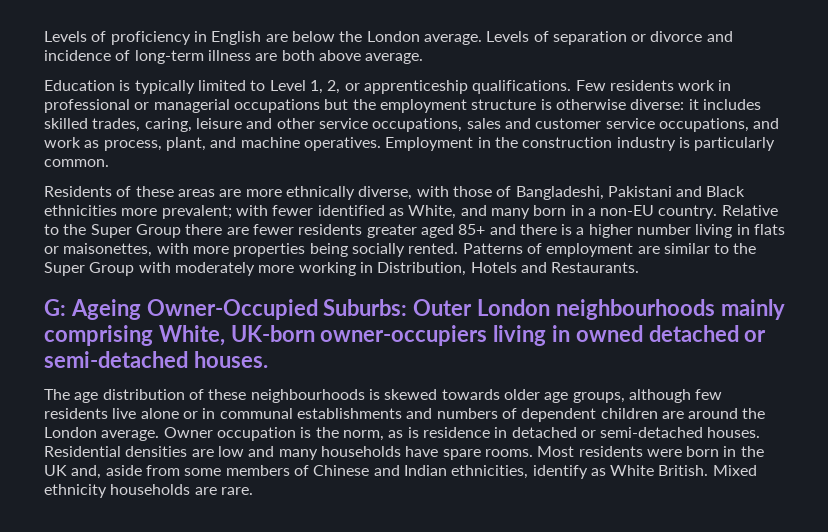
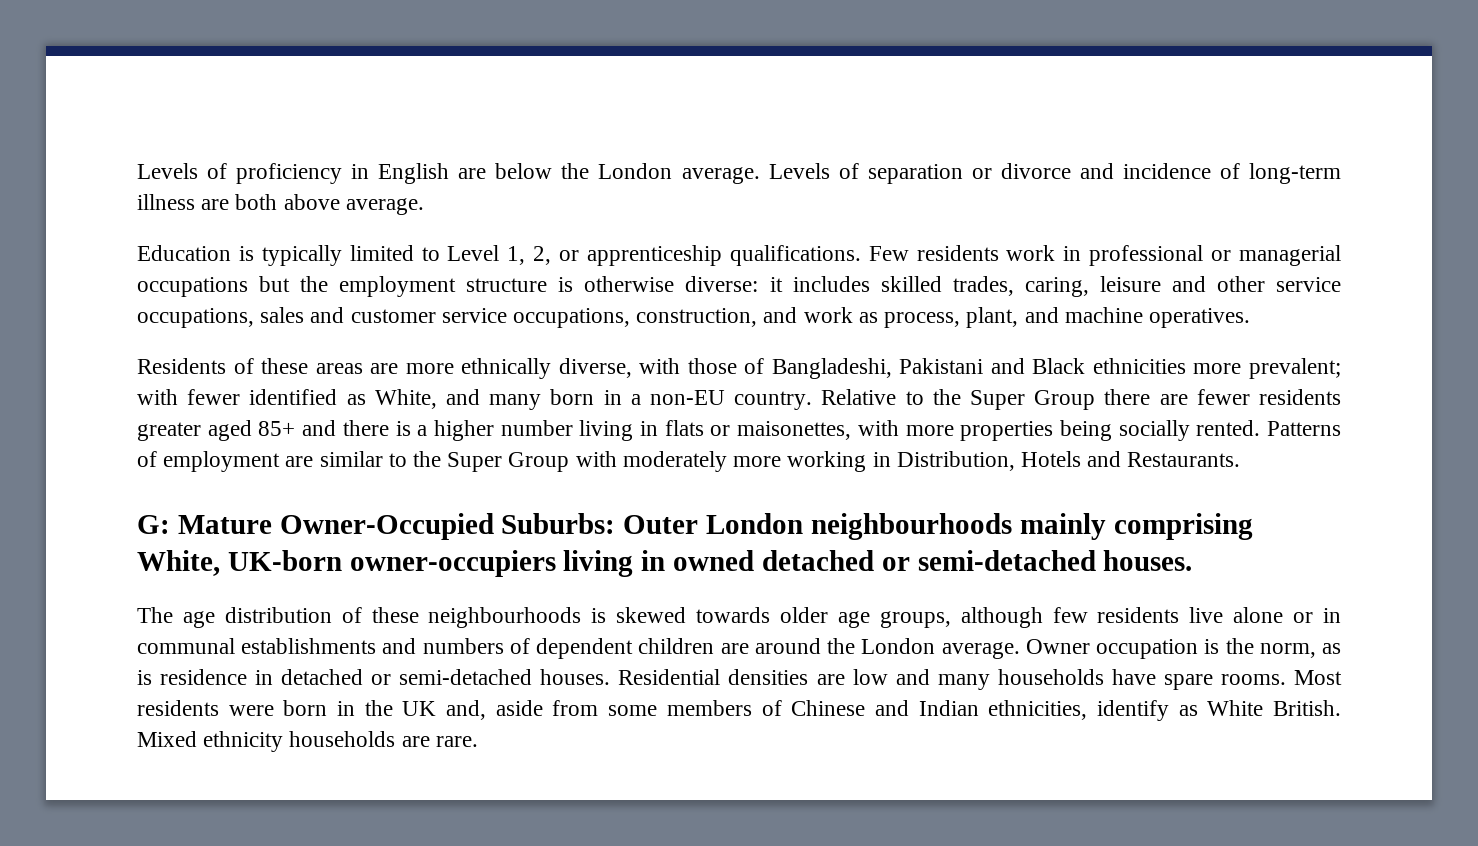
- Few residents work in professional or managerial occupations but the employment structure is otherwise diverse: it includes skilled trades, caring, leisure and other service occupations, sales and customer service occupations, and work as process, plant, and machine operatives. Employment in the construction industry is particularly common.
+ Few residents work in professional or managerial occupations but the employment structure is otherwise diverse: it includes skilled trades, caring, leisure and other service occupations, sales and customer service occupations, construction, and work as process, plant, and machine operatives.
- G: Ageing Owner-Occupied Suburbs: Outer London neighbourhoods mainly comprising White, UK-born owner-occupiers living in owned detached or semi-detached houses.
+ G: Mature Owner-Occupied Suburbs: Outer London neighbourhoods mainly comprising White, UK-born owner-occupiers living in owned detached or semi-detached houses.

